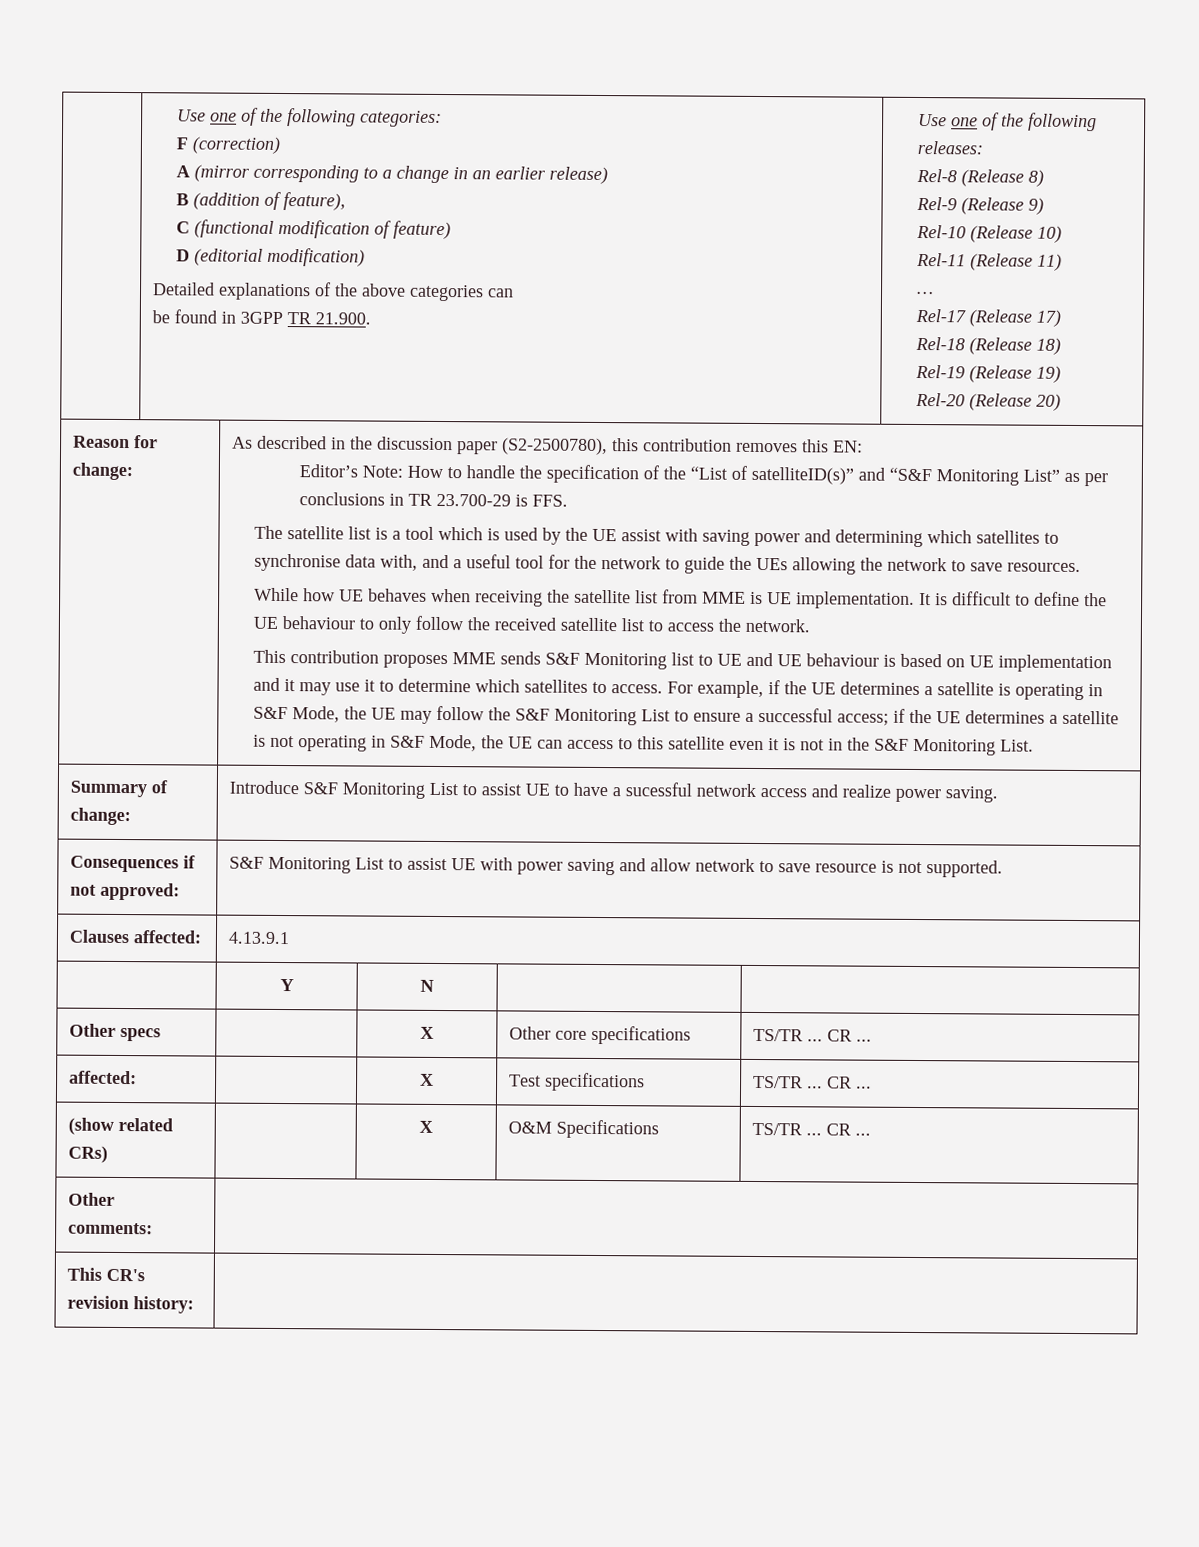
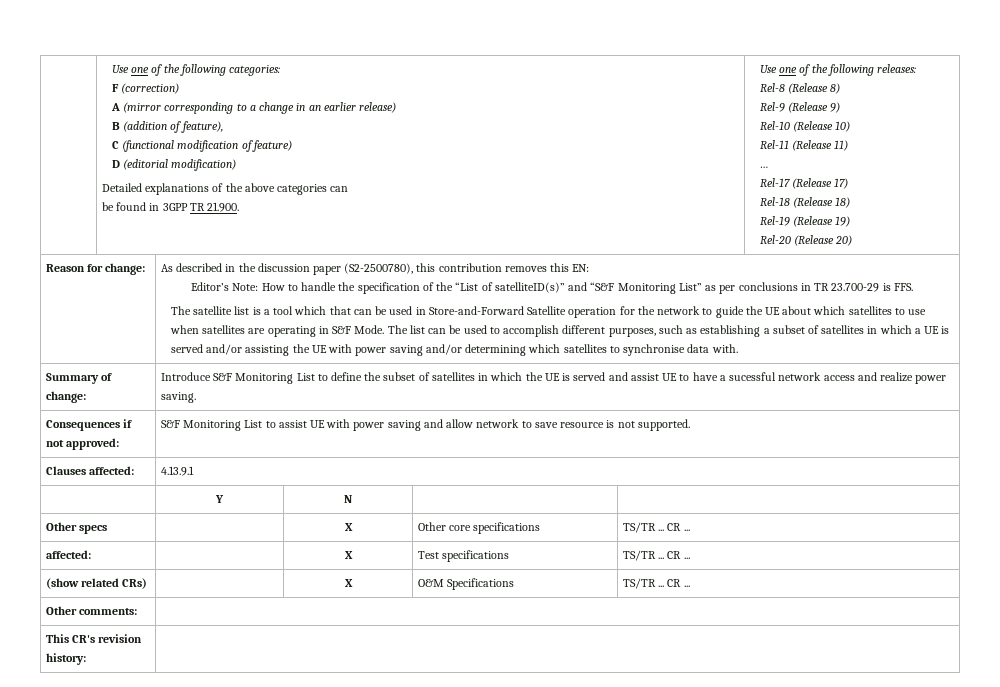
- The satellite list is a tool which is used by the UE assist with saving power and determining which satellites to synchronise data with, and a useful tool for the network to guide the UEs allowing the network to save resources.
- While how UE behaves when receiving the satellite list from MME is UE implementation. It is difficult to define the UE behaviour to only follow the received satellite list to access the network.
- This contribution proposes MME sends S&F Monitoring list to UE and UE behaviour is based on UE implementation and it may use it to determine which satellites to access. For example, if the UE determines a satellite is operating in S&F Mode, the UE may follow the S&F Monitoring List to ensure a successful access; if the UE determines a satellite is not operating in S&F Mode, the UE can access to this satellite even it is not in the S&F Monitoring List.
+ The satellite list is a tool which that can be used in Store-and-Forward Satellite operation for the network to guide the UE about which satellites to use when satellites are operating in S&F Mode. The list can be used to accomplish different purposes, such as establishing a subset of satellites in which a UE is served and/or assisting the UE with power saving and/or determining which satellites to synchronise data with.
- Summary of change: | Introduce S&F Monitoring List to assist UE to have a sucessful network access and realize power saving.
+ Summary of change: | Introduce S&F Monitoring List to define the subset of satellites in which the UE is served and assist UE to have a sucessful network access and realize power saving.

